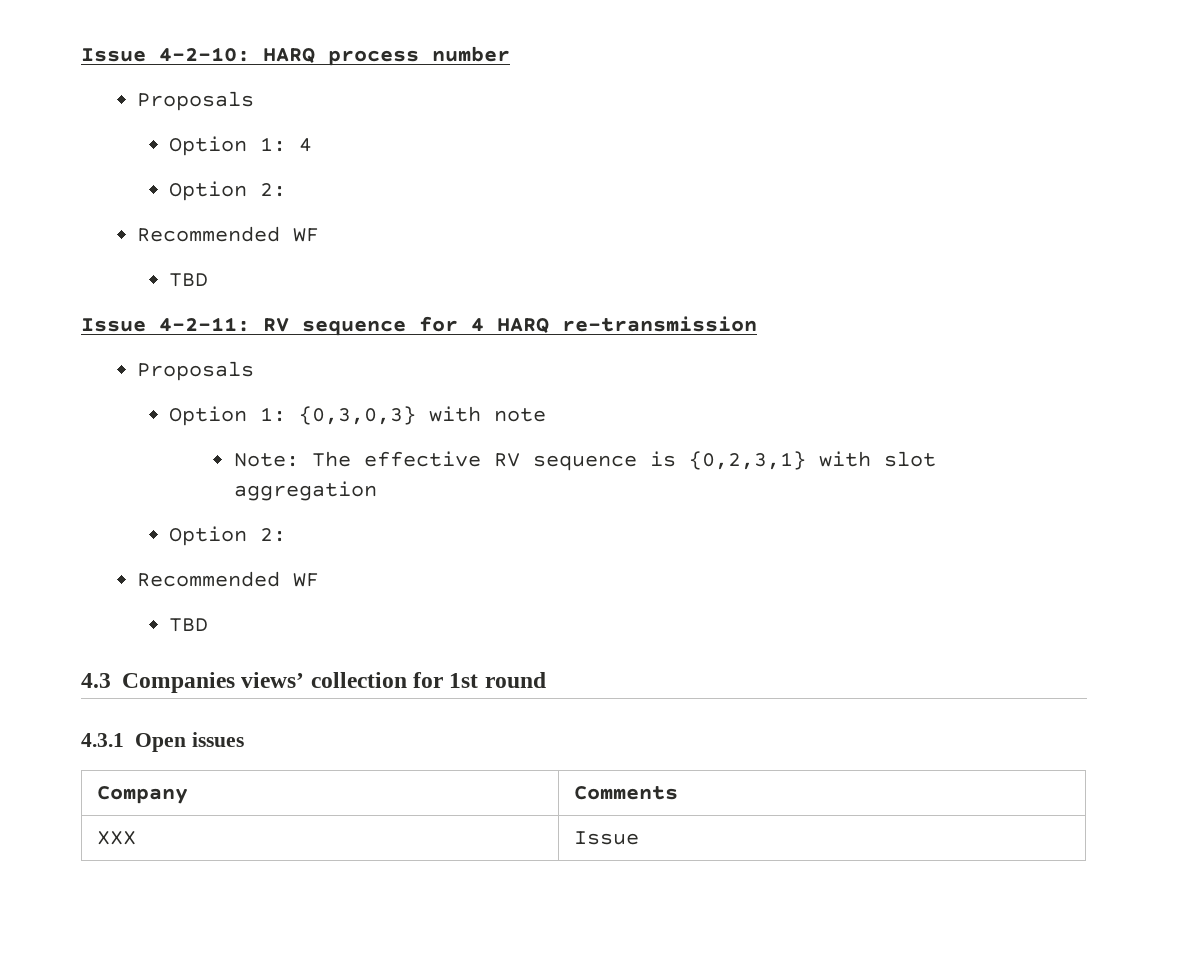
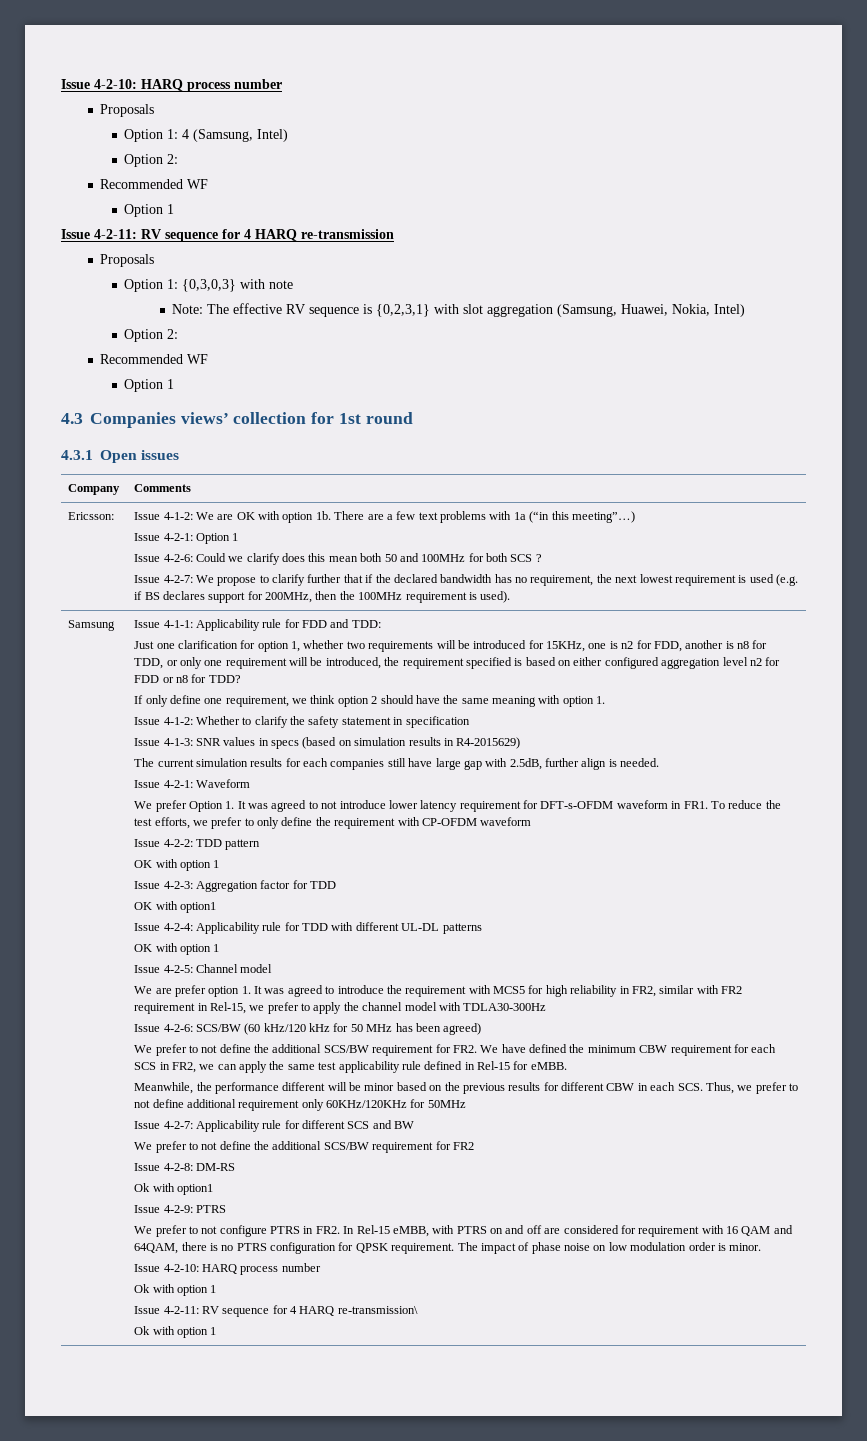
- Option 1: 4
+ Option 1: 4 (Samsung, Intel)
  Option 2:
  Recommended WF
- TBD
+ Option 1
- Note: The effective RV sequence is {0,2,3,1} with slot aggregation
+ Note: The effective RV sequence is {0,2,3,1} with slot aggregation (Samsung, Huawei, Nokia, Intel)
  Option 2:
  Recommended WF
- TBD
+ Option 1
- XXX | Issue
+ Ericsson: | Issue 4-1-2: We are OK with option 1b. There are a few text problems with 1a (“in this meeting”…)
+ Issue 4-2-1: Option 1
+ Issue 4-2-6: Could we clarify does this mean both 50 and 100MHz for both SCS ?
+ Issue 4-2-7: We propose to clarify further that if the declared bandwidth has no requirement, the next lowest requirement is used (e.g. if BS declares support for 200MHz, then the 100MHz requirement is used).
+ Samsung | Issue 4-1-1: Applicability rule for FDD and TDD:
+ Just one clarification for option 1, whether two requirements will be introduced for 15KHz, one is n2 for FDD, another is n8 for TDD, or only one requirement will be introduced, the requirement specified is based on either configured aggregation level n2 for FDD or n8 for TDD?
+ If only define one requirement, we think option 2 should have the same meaning with option 1.
+ Issue 4-1-2: Whether to clarify the safety statement in specification
+ Issue 4-1-3: SNR values in specs (based on simulation results in R4-2015629)
+ The current simulation results for each companies still have large gap with 2.5dB, further align is needed.
+ Issue 4-2-1: Waveform
+ We prefer Option 1. It was agreed to not introduce lower latency requirement for DFT-s-OFDM waveform in FR1. To reduce the test efforts, we prefer to only define the requirement with CP-OFDM waveform
+ Issue 4-2-2: TDD pattern
+ OK with option 1
+ Issue 4-2-3: Aggregation factor for TDD
+ OK with option1
+ Issue 4-2-4: Applicability rule for TDD with different UL-DL patterns
+ OK with option 1
+ Issue 4-2-5: Channel model
+ We are prefer option 1. It was agreed to introduce the requirement with MCS5 for high reliability in FR2, similar with FR2 requirement in Rel-15, we prefer to apply the channel model with TDLA30-300Hz
+ Issue 4-2-6: SCS/BW (60 kHz/120 kHz for 50 MHz has been agreed)
+ We prefer to not define the additional SCS/BW requirement for FR2. We have defined the minimum CBW requirement for each SCS in FR2, we can apply the same test applicability rule defined in Rel-15 for eMBB.
+ Meanwhile, the performance different will be minor based on the previous results for different CBW in each SCS. Thus, we prefer to not define additional requirement only 60KHz/120KHz for 50MHz
+ Issue 4-2-7: Applicability rule for different SCS and BW
+ We prefer to not define the additional SCS/BW requirement for FR2
+ Issue 4-2-8: DM-RS
+ Ok with option1
+ Issue 4-2-9: PTRS
+ We prefer to not configure PTRS in FR2. In Rel-15 eMBB, with PTRS on and off are considered for requirement with 16 QAM and 64QAM, there is no PTRS configuration for QPSK requirement. The impact of phase noise on low modulation order is minor.
+ Issue 4-2-10: HARQ process number
+ Ok with option 1
+ Issue 4-2-11: RV sequence for 4 HARQ re-transmission\
+ Ok with option 1

